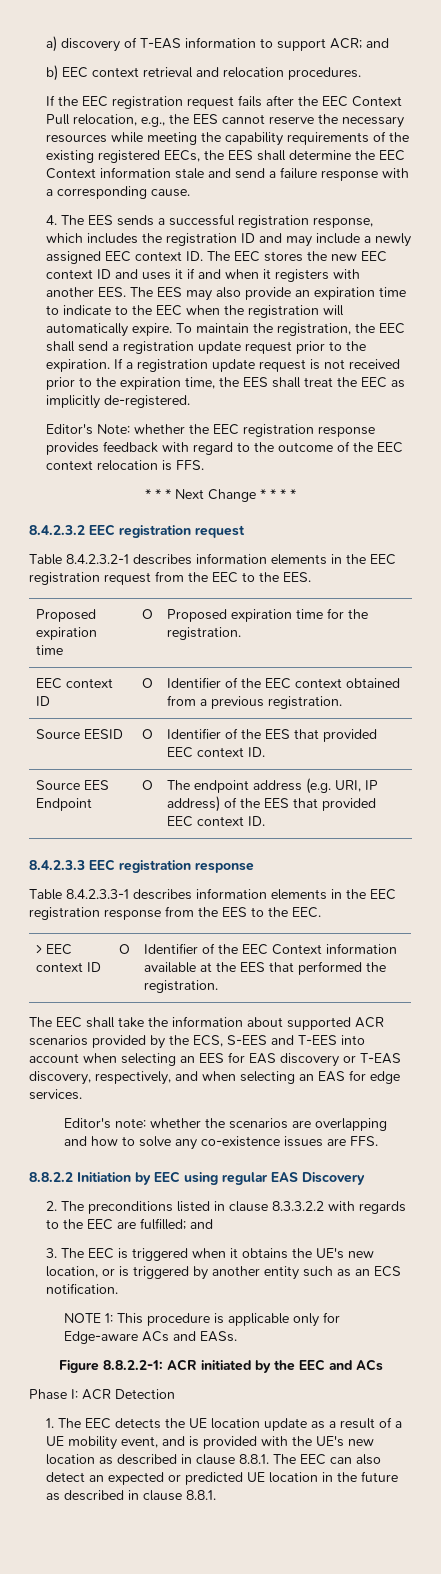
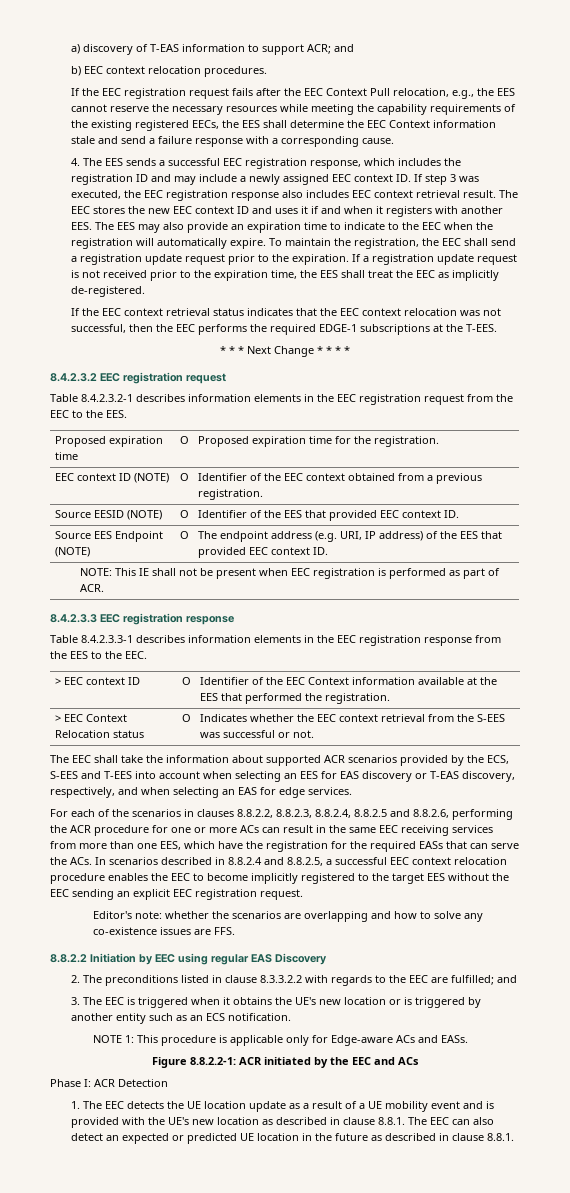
- b) EEC context retrieval and relocation procedures.
+ b) EEC context relocation procedures.
- 4. The EES sends a successful registration response, which includes the registration ID and may include a newly assigned EEC context ID. The EEC stores the new EEC context ID and uses it if and when it registers with another EES. The EES may also provide an expiration time to indicate to the EEC when the registration will automatically expire.
+ 4. The EES sends a successful EEC registration response, which includes the registration ID and may include a newly assigned EEC context ID. If step 3 was executed, the EEC registration response also includes EEC context retrieval result. The EEC stores the new EEC context ID and uses it if and when it registers with another EES. The EES may also provide an expiration time to indicate to the EEC when the registration will automatically expire.
- Editor's Note: whether the EEC registration response provides feedback with regard to the outcome of the EEC context relocation is FFS.
+ If the EEC context retrieval status indicates that the EEC context relocation was not successful, then the EEC performs the required EDGE-1 subscriptions at the T-EES.
- EEC context ID | O | Identifier of the EEC context obtained from a previous registration.
+ EEC context ID (NOTE) | O | Identifier of the EEC context obtained from a previous registration.
- Source EESID | O | Identifier of the EES that provided EEC context ID.
+ Source EESID (NOTE) | O | Identifier of the EES that provided EEC context ID.
- Source EES Endpoint | O | The endpoint address (e.g. URI, IP address) of the EES that provided EEC context ID.
+ Source EES Endpoint (NOTE) | O | The endpoint address (e.g. URI, IP address) of the EES that provided EEC context ID.
+ NOTE: This IE shall not be present when EEC registration is performed as part of ACR.
+ > EEC Context Relocation status | O | Indicates whether the EEC context retrieval from the S-EES was successful or not.
+ For each of the scenarios in clauses 8.8.2.2, 8.8.2.3, 8.8.2.4, 8.8.2.5 and 8.8.2.6, performing the ACR procedure for one or more ACs can result in the same EEC receiving services from more than one EES, which have the registration for the required EASs that can serve the ACs. In scenarios described in 8.8.2.4 and 8.8.2.5, a successful EEC context relocation procedure enables the EEC to become implicitly registered to the target EES without the EEC sending an explicit EEC registration request.
- 3. The EEC is triggered when it obtains the UE's new location, or is triggered by another entity such as an ECS notification.
+ 3. The EEC is triggered when it obtains the UE's new location or is triggered by another entity such as an ECS notification.
- 1. The EEC detects the UE location update as a result of a UE mobility event, and is provided with the UE's new location as described in clause 8.8.1. The EEC can also detect an expected or predicted UE location in the future as described in clause 8.8.1.
+ 1. The EEC detects the UE location update as a result of a UE mobility event and is provided with the UE's new location as described in clause 8.8.1. The EEC can also detect an expected or predicted UE location in the future as described in clause 8.8.1.

